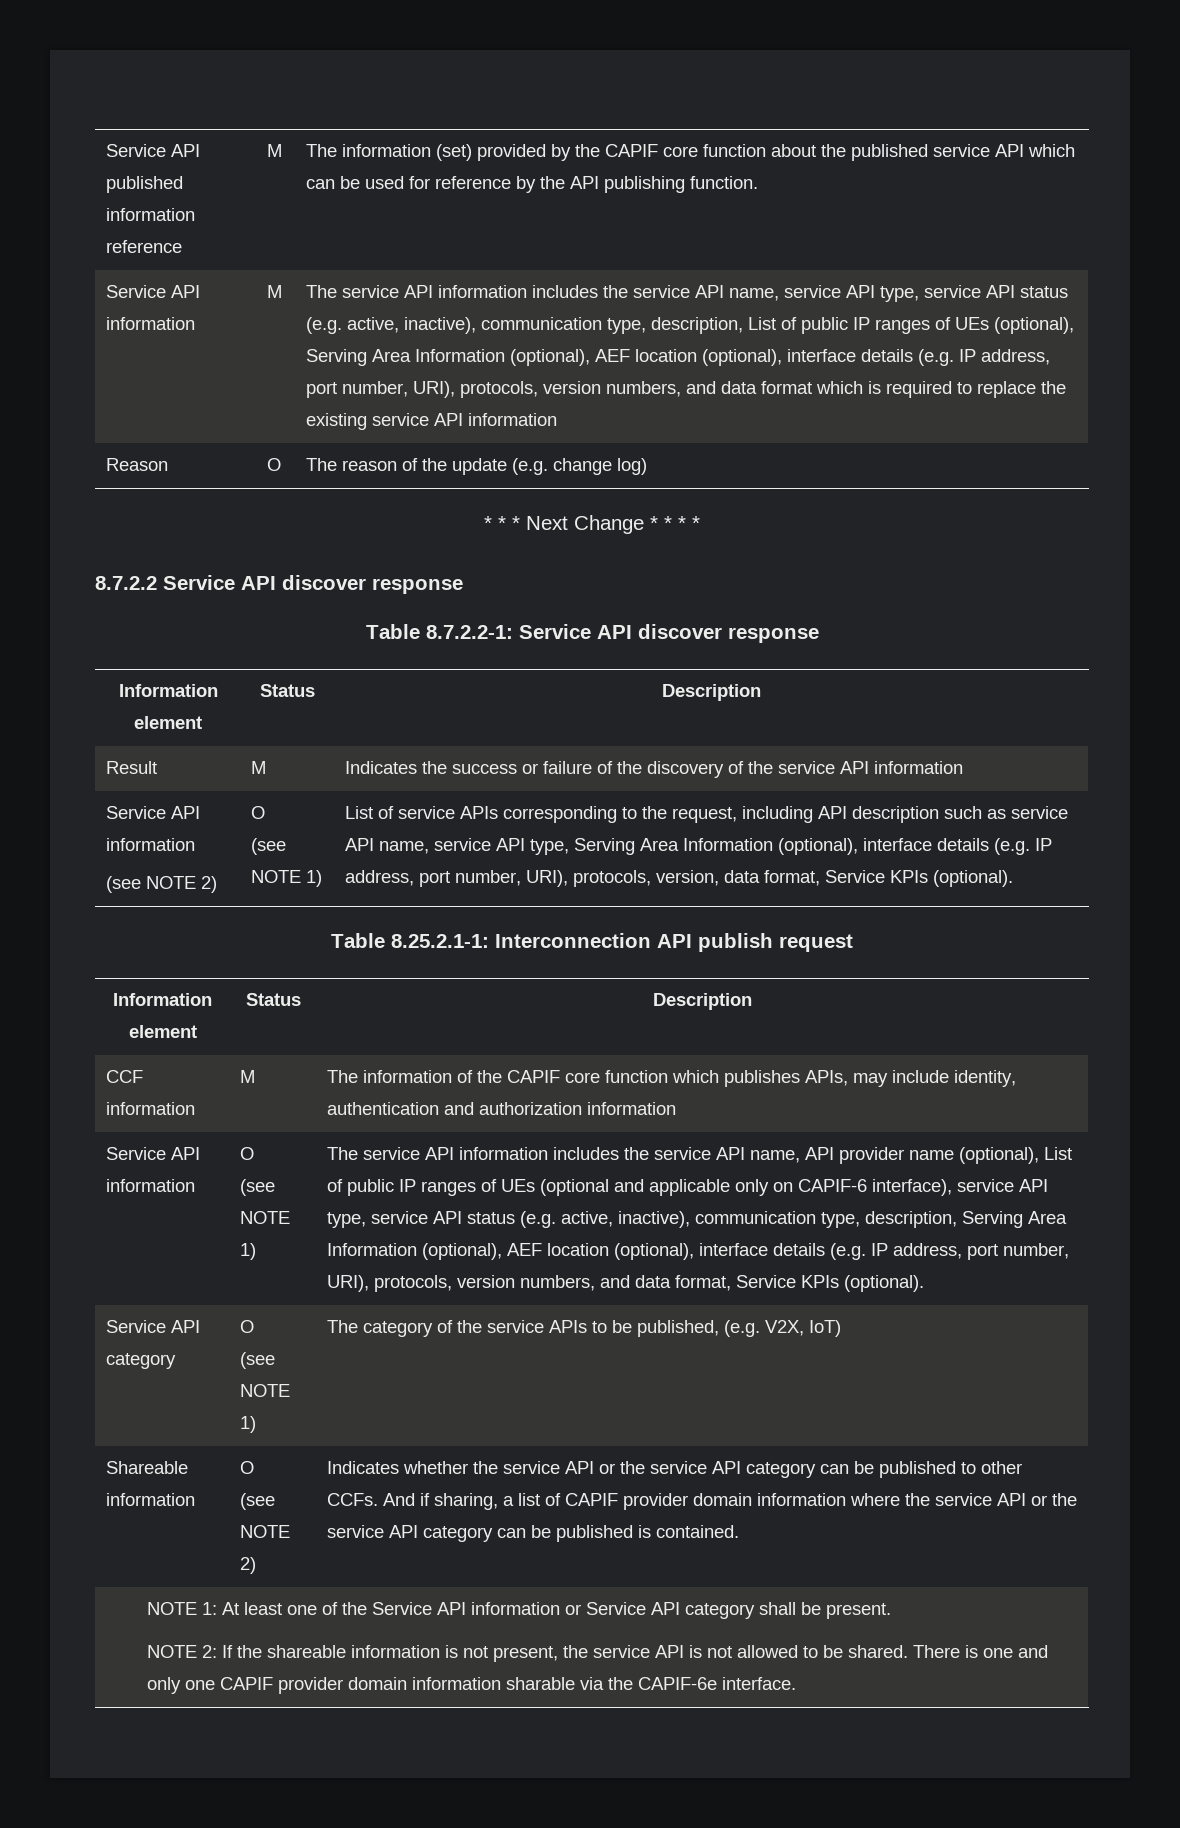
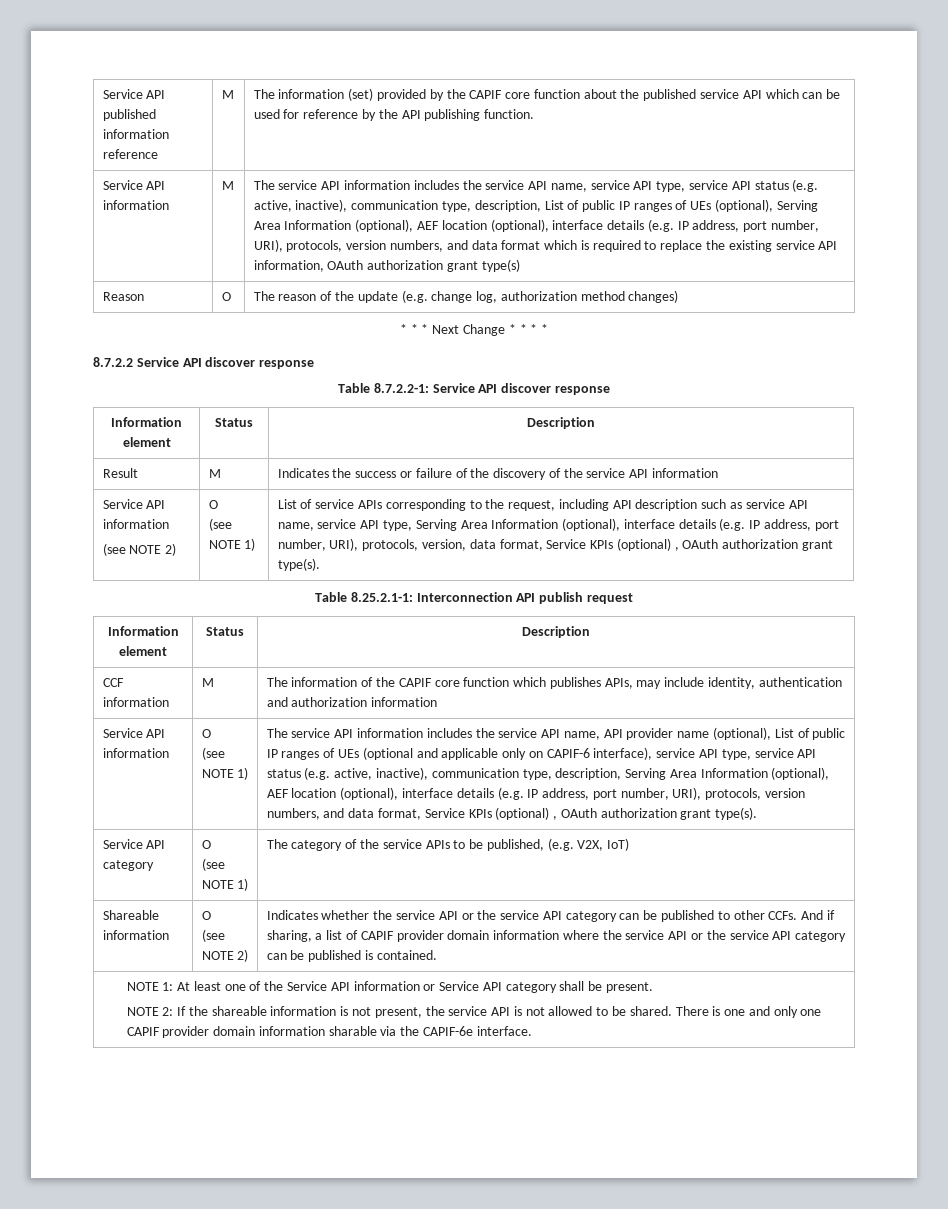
- The service API information includes the service API name, service API type, service API status (e.g. active, inactive), communication type, description, List of public IP ranges of UEs (optional), Serving Area Information (optional), AEF location (optional), interface details (e.g. IP address, port number, URI), protocols, version numbers, and data format which is required to replace the existing service API information
+ The service API information includes the service API name, service API type, service API status (e.g. active, inactive), communication type, description, List of public IP ranges of UEs (optional), Serving Area Information (optional), AEF location (optional), interface details (e.g. IP address, port number, URI), protocols, version numbers, and data format which is required to replace the existing service API information, OAuth authorization grant type(s)
- Reason | O | The reason of the update (e.g. change log)
+ Reason | O | The reason of the update (e.g. change log, authorization method changes)
- List of service APIs corresponding to the request, including API description such as service API name, service API type, Serving Area Information (optional), interface details (e.g. IP address, port number, URI), protocols, version, data format, Service KPIs (optional).
+ List of service APIs corresponding to the request, including API description such as service API name, service API type, Serving Area Information (optional), interface details (e.g. IP address, port number, URI), protocols, version, data format, Service KPIs (optional) , OAuth authorization grant type(s).
- The service API information includes the service API name, API provider name (optional), List of public IP ranges of UEs (optional and applicable only on CAPIF-6 interface), service API type, service API status (e.g. active, inactive), communication type, description, Serving Area Information (optional), AEF location (optional), interface details (e.g. IP address, port number, URI), protocols, version numbers, and data format, Service KPIs (optional).
+ The service API information includes the service API name, API provider name (optional), List of public IP ranges of UEs (optional and applicable only on CAPIF-6 interface), service API type, service API status (e.g. active, inactive), communication type, description, Serving Area Information (optional), AEF location (optional), interface details (e.g. IP address, port number, URI), protocols, version numbers, and data format, Service KPIs (optional) , OAuth authorization grant type(s).

